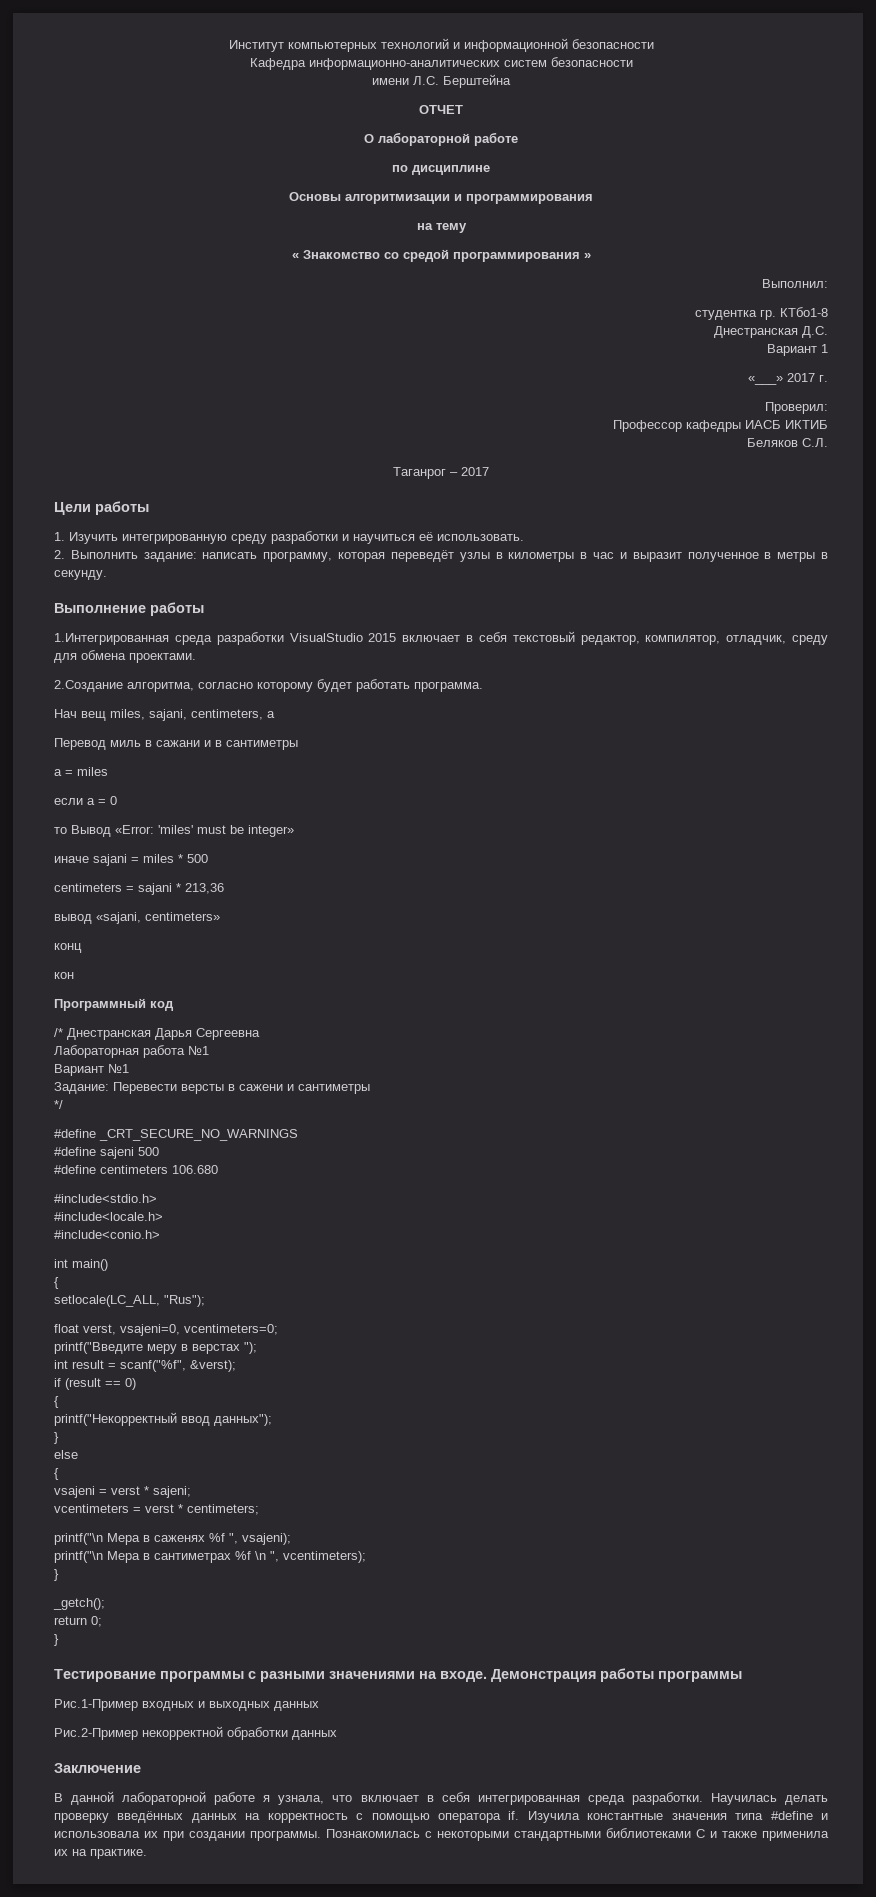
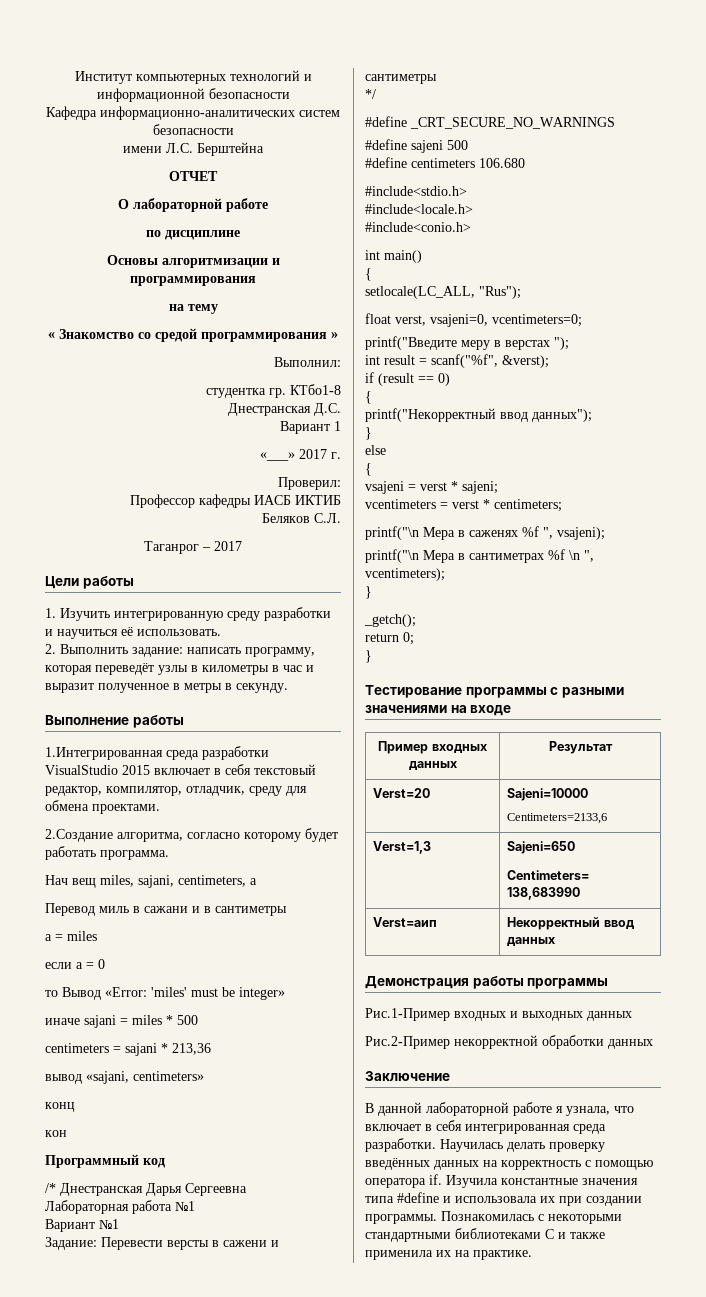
- Тестирование программы с разными значениями на входе. Демонстрация работы программы
+ Тестирование программы с разными значениями на входе
+ Пример входных данных | Результат
+ Verst=20 | Sajeni=10000
+ Centimeters=2133,6
+ Verst=1,3 | Sajeni=650
+ Centimeters= 138,683990
+ Verst=аип | Некорректный ввод данных
+ Демонстрация работы программы

